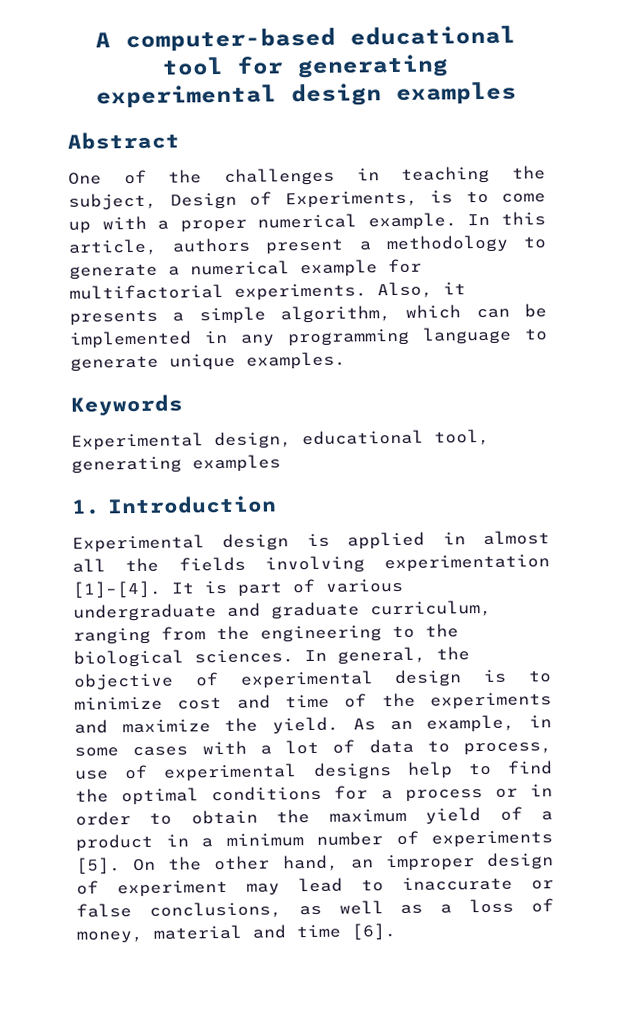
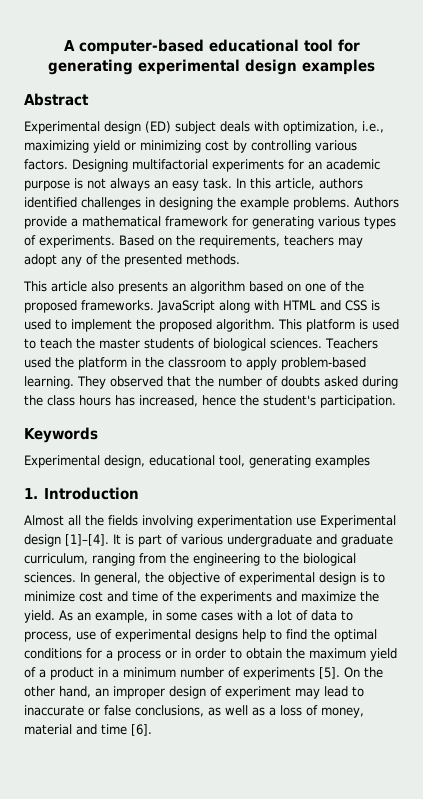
- One of the challenges in teaching the subject, Design of Experiments, is to come up with a proper numerical example. In this article, authors present a methodology to generate a numerical example for multifactorial experiments. Also, it presents a simple algorithm, which can be implemented in any programming language to generate unique examples.
+ Experimental design (ED) subject deals with optimization, i.e., maximizing yield or minimizing cost by controlling various factors. Designing multifactorial experiments for an academic purpose is not always an easy task. In this article, authors identified challenges in designing the example problems. Authors provide a mathematical framework for generating various types of experiments. Based on the requirements, teachers may adopt any of the presented methods.
+ This article also presents an algorithm based on one of the proposed frameworks. JavaScript along with HTML and CSS is used to implement the proposed algorithm. This platform is used to teach the master students of biological sciences. Teachers used the platform in the classroom to apply problem-based learning. They observed that the number of doubts asked during the class hours has increased, hence the student's participation.
- Experimental design is applied in almost all the fields involving experimentation [1]–[4].
+ Almost all the fields involving experimentation use Experimental design [1]–[4].

